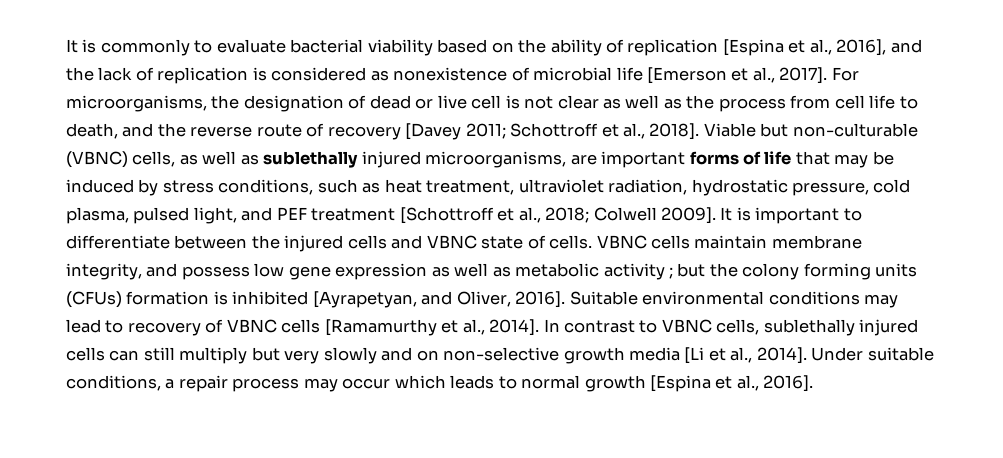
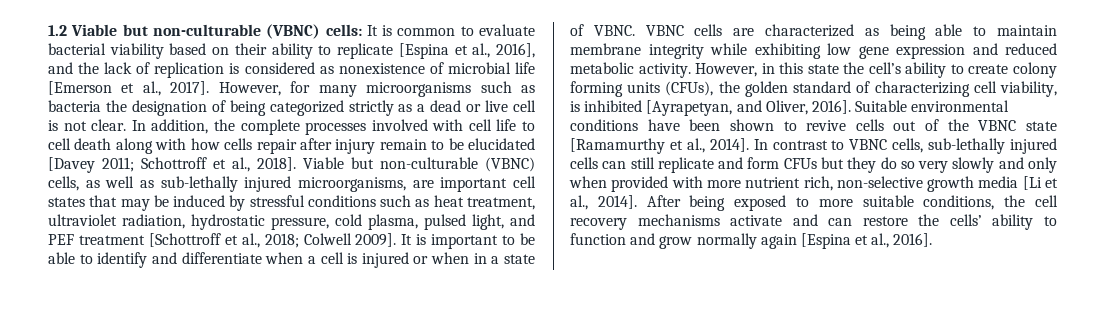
- It is commonly to evaluate bacterial viability based on the ability of replication [Espina et al., 2016], and the lack of replication is considered as nonexistence of microbial life [Emerson et al., 2017].
+ 1.2 Viable but non-culturable (VBNC) cells: It is common to evaluate bacterial viability based on their ability to replicate [Espina et al., 2016], and the lack of replication is considered as nonexistence of microbial life [Emerson et al., 2017].
- For microorganisms, the designation of dead or live cell is not clear as well as the process from cell life to death, and the reverse route of recovery [Davey 2011; Schottroff et al., 2018].
+ However, for many microorganisms such as bacteria the designation of being categorized strictly as a dead or live cell is not clear. In addition, the complete processes involved with cell life to cell death along with how cells repair after injury remain to be elucidated [Davey 2011; Schottroff et al., 2018].
- Viable but non-culturable (VBNC) cells, as well as sublethally injured microorganisms, are important forms of life that may be induced by stress conditions, such as heat treatment, ultraviolet radiation, hydrostatic pressure, cold plasma, pulsed light, and PEF treatment [Schottroff et al., 2018; Colwell 2009].
+ Viable but non-culturable (VBNC) cells, as well as sub-lethally injured microorganisms, are important cell states that may be induced by stressful conditions such as heat treatment, ultraviolet radiation, hydrostatic pressure, cold plasma, pulsed light, and PEF treatment [Schottroff et al., 2018; Colwell 2009].
- It is important to differentiate between the injured cells and VBNC state of cells. VBNC cells maintain membrane integrity, and possess low gene expression as well as metabolic activity ; but the colony forming units (CFUs) formation is inhibited [Ayrapetyan, and Oliver, 2016].
+ It is important to be able to identify and differentiate when a cell is injured or when in a state of VBNC. VBNC cells are characterized as being able to maintain membrane integrity while exhibiting low gene expression and reduced metabolic activity. However, in this state the cell’s ability to create colony forming units (CFUs), the golden standard of characterizing cell viability, is inhibited [Ayrapetyan, and Oliver, 2016].
- Suitable environmental conditions may lead to recovery of VBNC cells [Ramamurthy et al., 2014].
+ Suitable environmental conditions have been shown to revive cells out of the VBNC state [Ramamurthy et al., 2014].
- In contrast to VBNC cells, sublethally injured cells can still multiply but very slowly and on non-selective growth media [Li et al., 2014].
+ In contrast to VBNC cells, sub-lethally injured cells can still replicate and form CFUs but they do so very slowly and only when provided with more nutrient rich, non-selective growth media [Li et al., 2014].
- Under suitable conditions, a repair process may occur which leads to normal growth [Espina et al., 2016].
+ After being exposed to more suitable conditions, the cell recovery mechanisms activate and can restore the cells’ ability to function and grow normally again [Espina et al., 2016].

